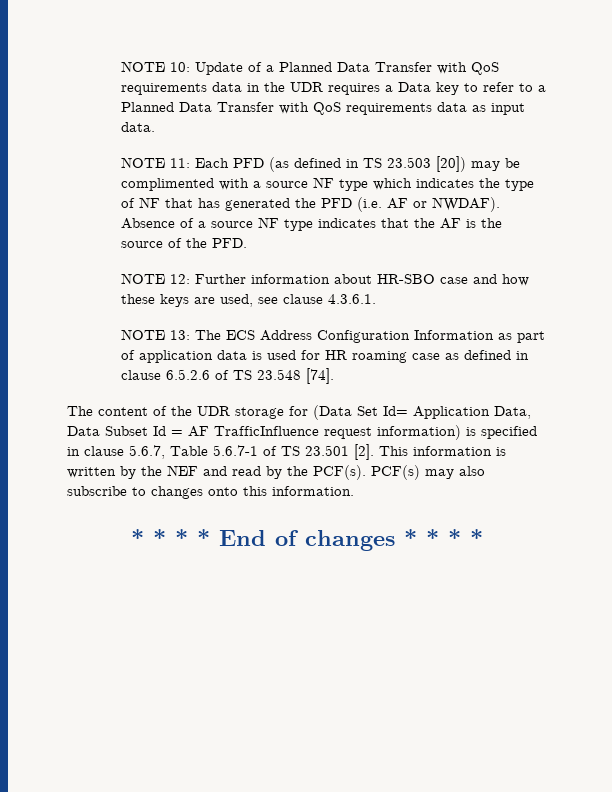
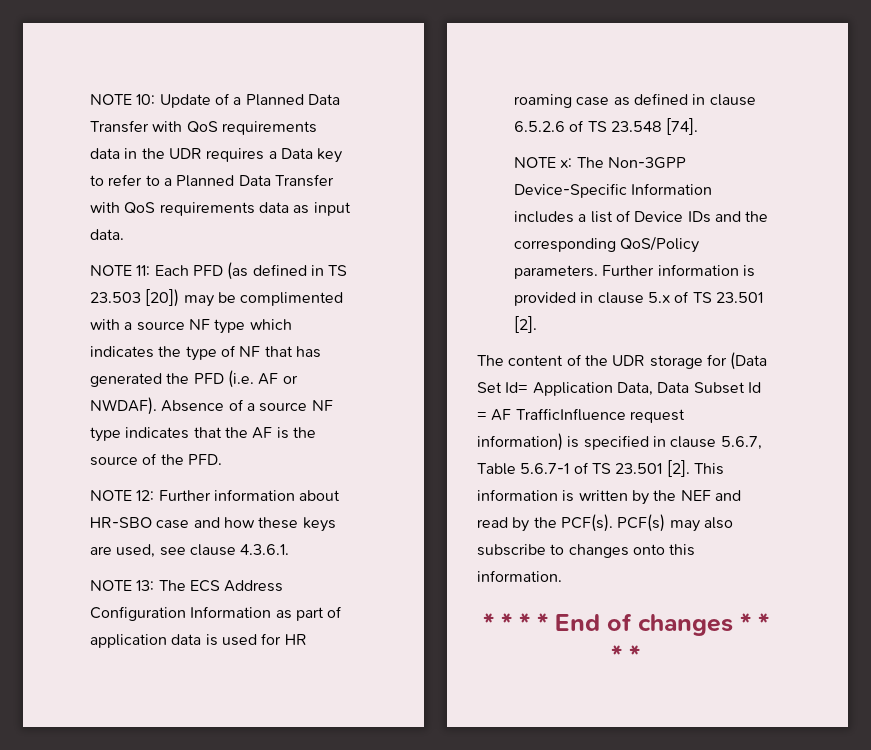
+ NOTE x: The Non-3GPP Device-Specific Information includes a list of Device IDs and the corresponding QoS/Policy parameters. Further information is provided in clause 5.x of TS 23.501 [2].

